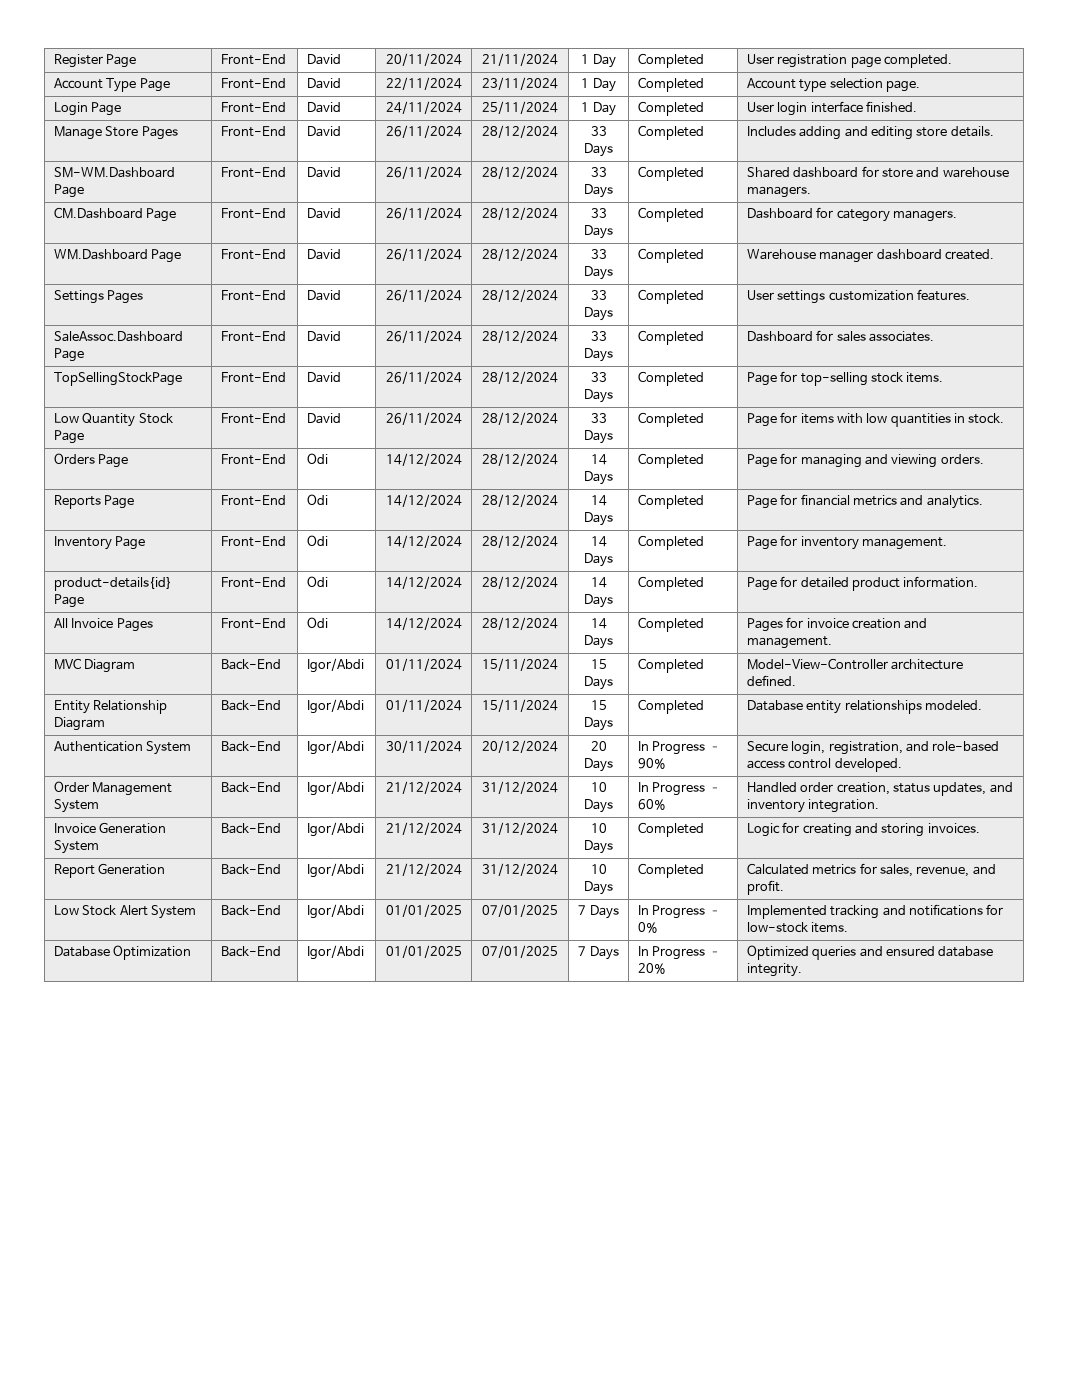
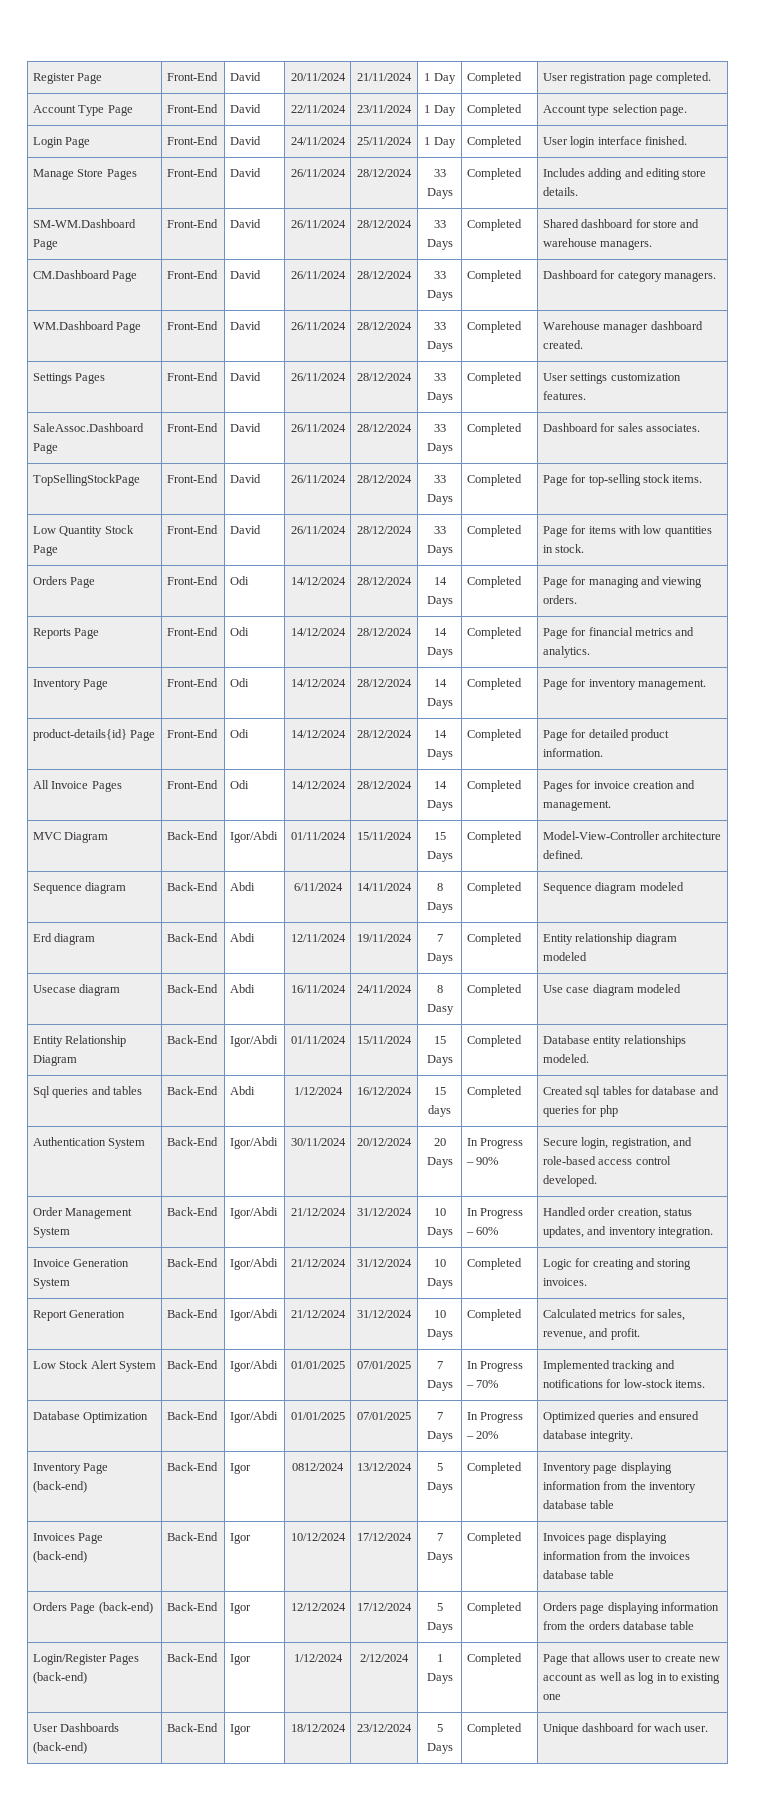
+ Sequence diagram | Back-End | Abdi | 6/11/2024 | 14/11/2024 | 8 Days | Completed | Sequence diagram modeled
+ Erd diagram | Back-End | Abdi | 12/11/2024 | 19/11/2024 | 7 Days | Completed | Entity relationship diagram modeled
+ Usecase diagram | Back-End | Abdi | 16/11/2024 | 24/11/2024 | 8 Dasy | Completed | Use case diagram modeled
+ Sql queries and tables | Back-End | Abdi | 1/12/2024 | 16/12/2024 | 15 days | Completed | Created sql tables for database and queries for php
- Low Stock Alert System | Back-End | Igor/Abdi | 01/01/2025 | 07/01/2025 | 7 Days | In Progress – 0% | Implemented tracking and notifications for low-stock items.
+ Low Stock Alert System | Back-End | Igor/Abdi | 01/01/2025 | 07/01/2025 | 7 Days | In Progress – 70% | Implemented tracking and notifications for low-stock items.
+ Inventory Page (back-end) | Back-End | Igor | 0812/2024 | 13/12/2024 | 5 Days | Completed | Inventory page displaying information from the inventory database table
+ Invoices Page (back-end) | Back-End | Igor | 10/12/2024 | 17/12/2024 | 7 Days | Completed | Invoices page displaying information from the invoices database table
+ Orders Page (back-end) | Back-End | Igor | 12/12/2024 | 17/12/2024 | 5 Days | Completed | Orders page displaying information from the orders database table
+ Login/Register Pages (back-end) | Back-End | Igor | 1/12/2024 | 2/12/2024 | 1 Days | Completed | Page that allows user to create new account as well as log in to existing one
+ User Dashboards (back-end) | Back-End | Igor | 18/12/2024 | 23/12/2024 | 5 Days | Completed | Unique dashboard for wach user.

